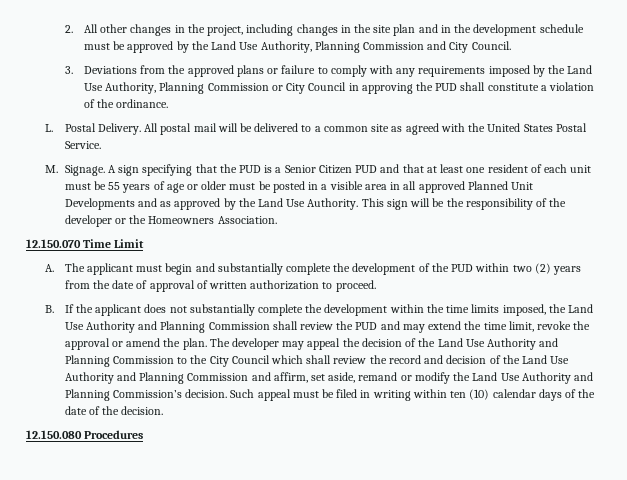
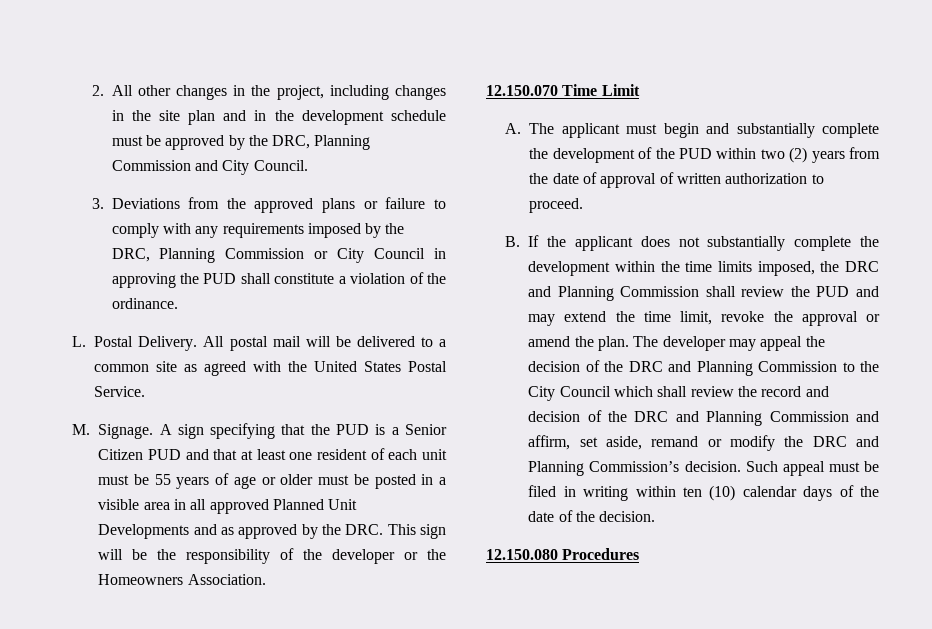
- 2. All other changes in the project, including changes in the site plan and in the development schedule must be approved by the Land Use Authority, Planning Commission and City Council.
+ 2. All other changes in the project, including changes in the site plan and in the development schedule must be approved by the DRC, Planning Commission and City Council.
- 3. Deviations from the approved plans or failure to comply with any requirements imposed by the Land Use Authority, Planning Commission or City Council in approving the PUD shall constitute a violation of the ordinance.
+ 3. Deviations from the approved plans or failure to comply with any requirements imposed by the DRC, Planning Commission or City Council in approving the PUD shall constitute a violation of the ordinance.
- A sign specifying that the PUD is a Senior Citizen PUD and that at least one resident of each unit must be 55 years of age or older must be posted in a visible area in all approved Planned Unit Developments and as approved by the Land Use Authority. This sign will be the responsibility of the developer or the Homeowners Association.
+ A sign specifying that the PUD is a Senior Citizen PUD and that at least one resident of each unit must be 55 years of age or older must be posted in a visible area in all approved Planned Unit Developments and as approved by the DRC. This sign will be the responsibility of the developer or the Homeowners Association.
- B. If the applicant does not substantially complete the development within the time limits imposed, the Land Use Authority and Planning Commission shall review the PUD and may extend the time limit, revoke the approval or amend the plan.
+ B. If the applicant does not substantially complete the development within the time limits imposed, the DRC and Planning Commission shall review the PUD and may extend the time limit, revoke the approval or amend the plan.
- The developer may appeal the decision of the Land Use Authority and Planning Commission to the City Council which shall review the record and decision of the Land Use Authority and Planning Commission and affirm, set aside, remand or modify the Land Use Authority and Planning Commission’s decision.
+ The developer may appeal the decision of the DRC and Planning Commission to the City Council which shall review the record and decision of the DRC and Planning Commission and affirm, set aside, remand or modify the DRC and Planning Commission’s decision.

